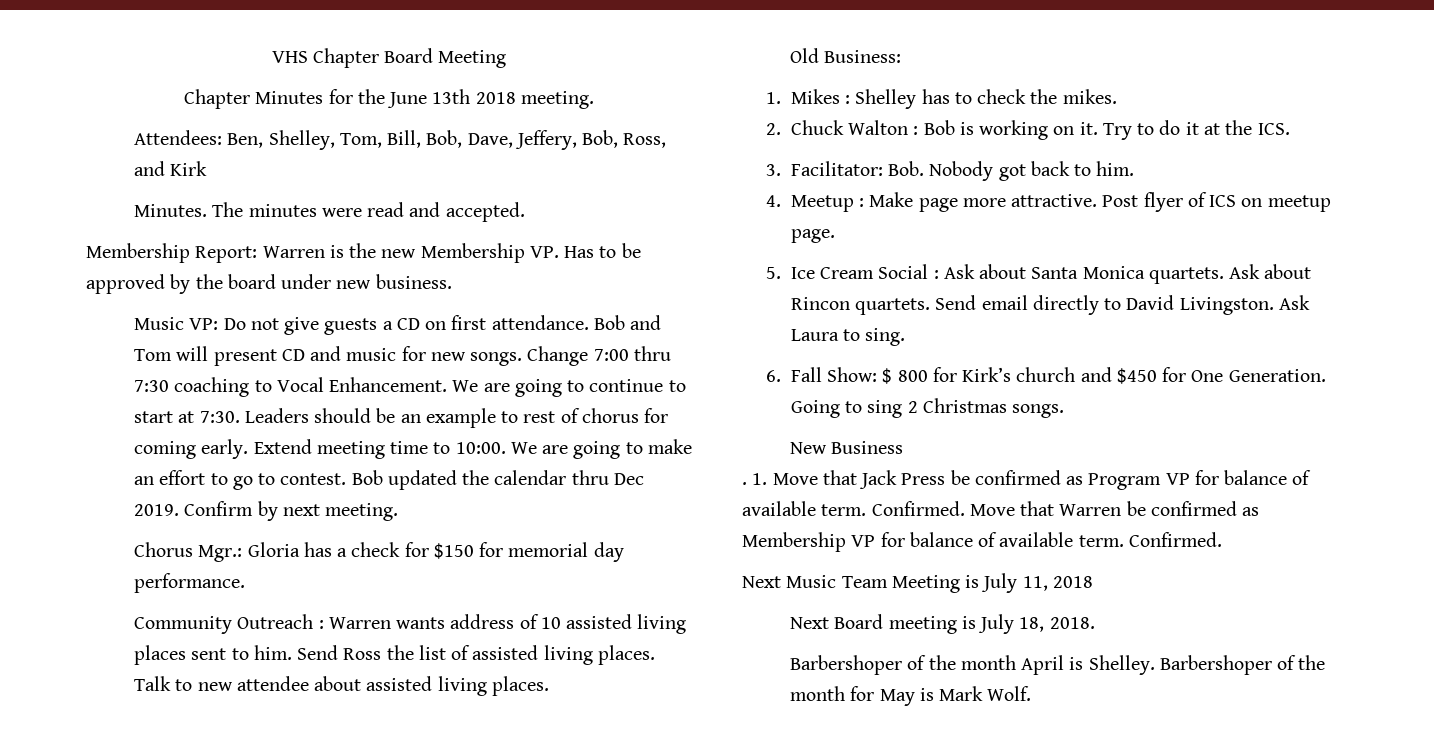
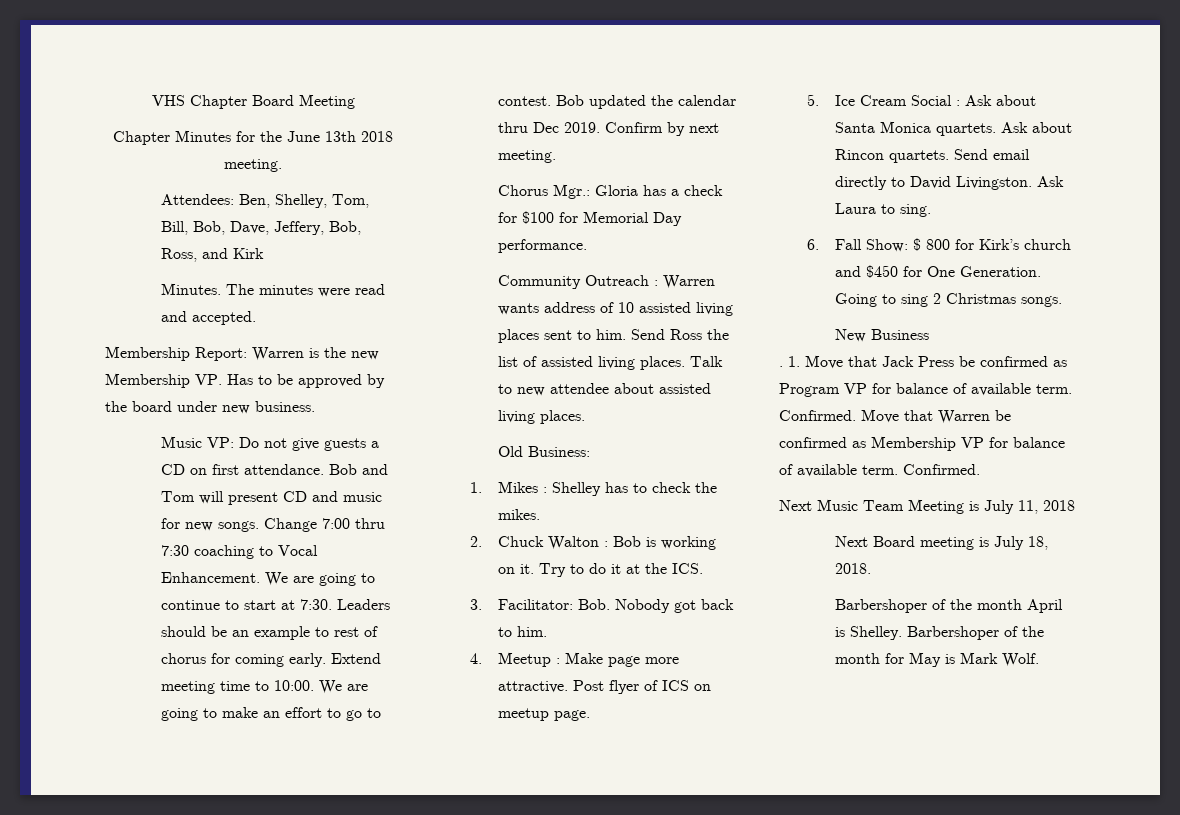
- Chorus Mgr.: Gloria has a check for $150 for memorial day performance.
+ Chorus Mgr.: Gloria has a check for $100 for Memorial Day performance.

